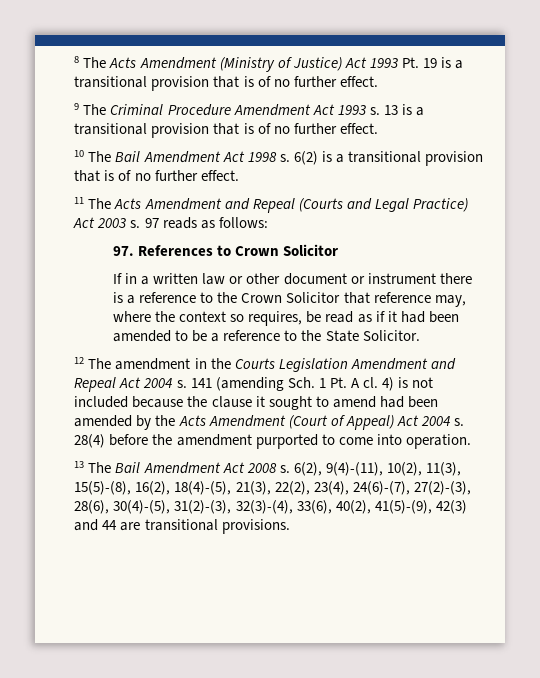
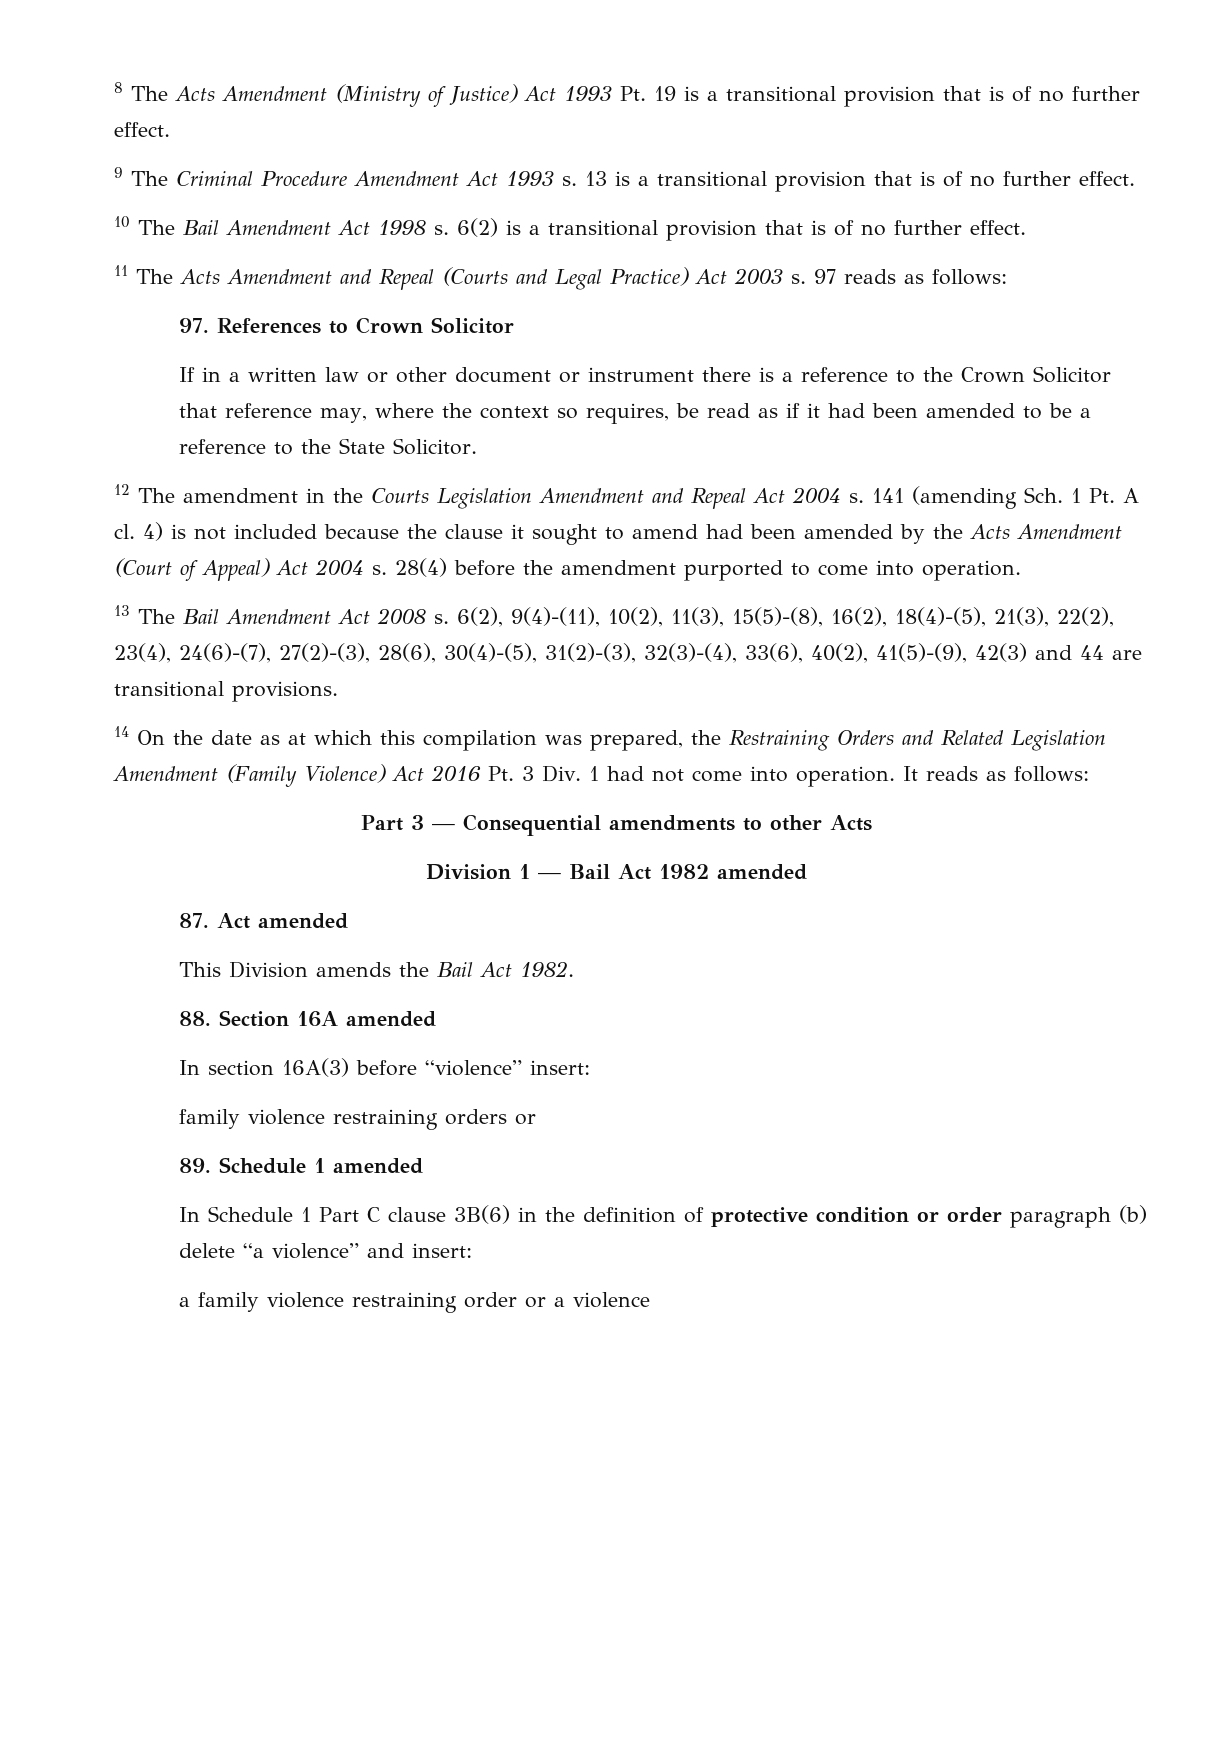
+ 14 On the date as at which this compilation was prepared, the Restraining Orders and Related Legislation Amendment (Family Violence) Act 2016 Pt. 3 Div. 1 had not come into operation. It reads as follows:
+ Part 3 — Consequential amendments to other Acts
+ Division 1 — Bail Act 1982 amended
+ 87. Act amended
+ This Division amends the Bail Act 1982.
+ 88. Section 16A amended
+ In section 16A(3) before “violence” insert:
+ family violence restraining orders or
+ 89. Schedule 1 amended
+ In Schedule 1 Part C clause 3B(6) in the definition of protective condition or order paragraph (b) delete “a violence” and insert:
+ a family violence restraining order or a violence

